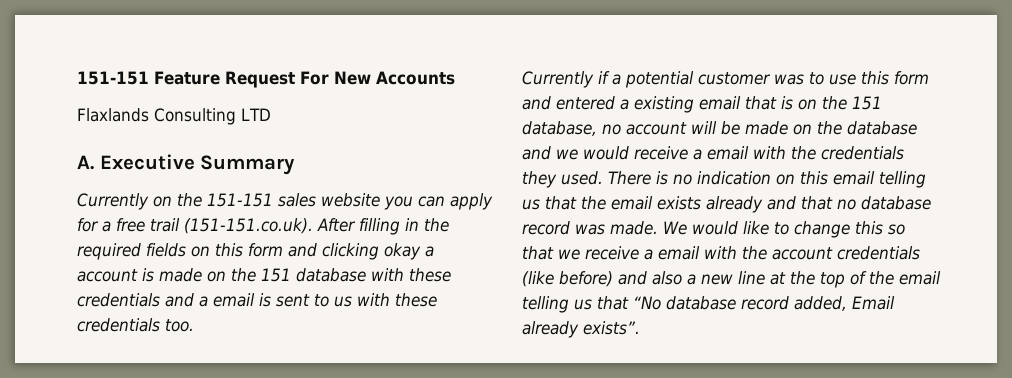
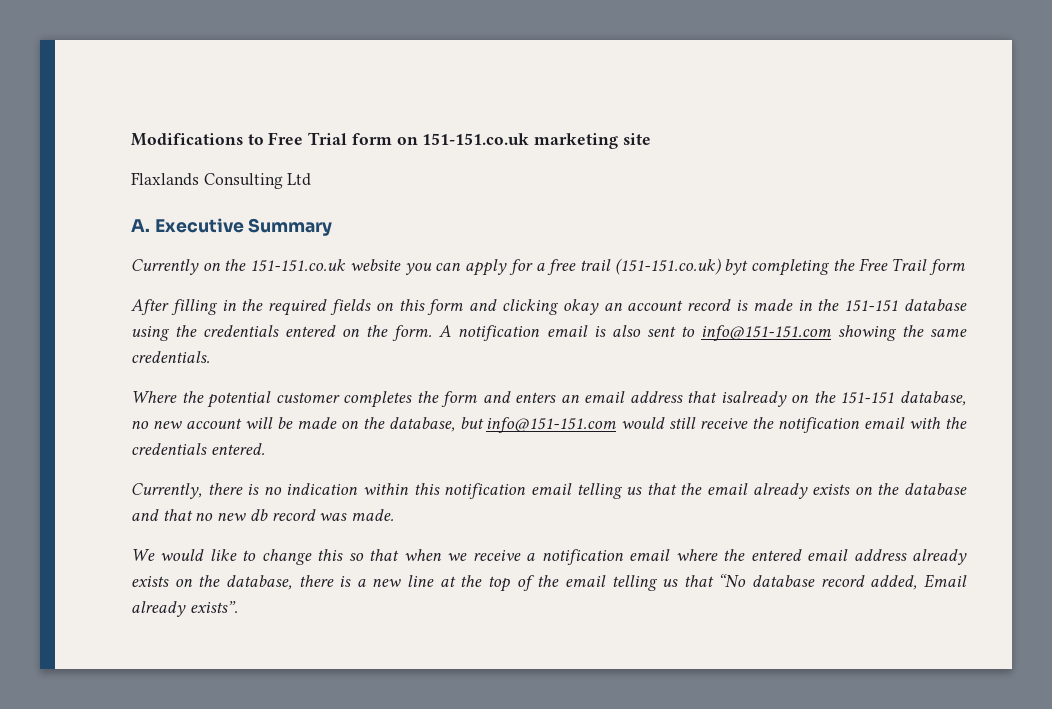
- 151-151 Feature Request For New Accounts
+ Modifications to Free Trial form on 151-151.co.uk marketing site
- Flaxlands Consulting LTD
+ Flaxlands Consulting Ltd
- Currently on the 151-151 sales website you can apply for a free trail (151-151.co.uk). After filling in the required fields on this form and clicking okay a account is made on the 151 database with these credentials and a email is sent to us with these credentials too.
- Currently if a potential customer was to use this form and entered a existing email that is on the 151 database, no account will be made on the database and we would receive a email with the credentials they used. There is no indication on this email telling us that the email exists already and that no database record was made. We would like to change this so that we receive a email with the account credentials (like before) and also a new line at the top of the email telling us that “No database record added, Email already exists”.
+ Currently on the 151-151.co.uk website you can apply for a free trail (151-151.co.uk) byt completing the Free Trail form
+ After filling in the required fields on this form and clicking okay an account record is made in the 151-151 database using the credentials entered on the form. A notification email is also sent to info@151-151.com showing the same credentials.
+ Where the potential customer completes the form and enters an email address that isalready on the 151-151 database, no new account will be made on the database, but info@151-151.com would still receive the notification email with the credentials entered.
+ Currently, there is no indication within this notification email telling us that the email already exists on the database and that no new db record was made.
+ We would like to change this so that when we receive a notification email where the entered email address already exists on the database, there is a new line at the top of the email telling us that “No database record added, Email already exists”.

